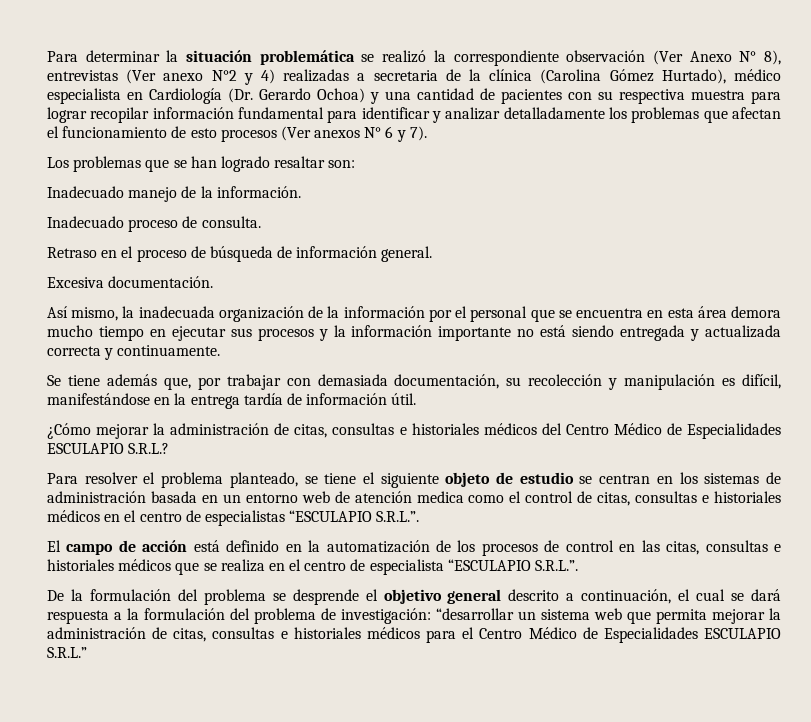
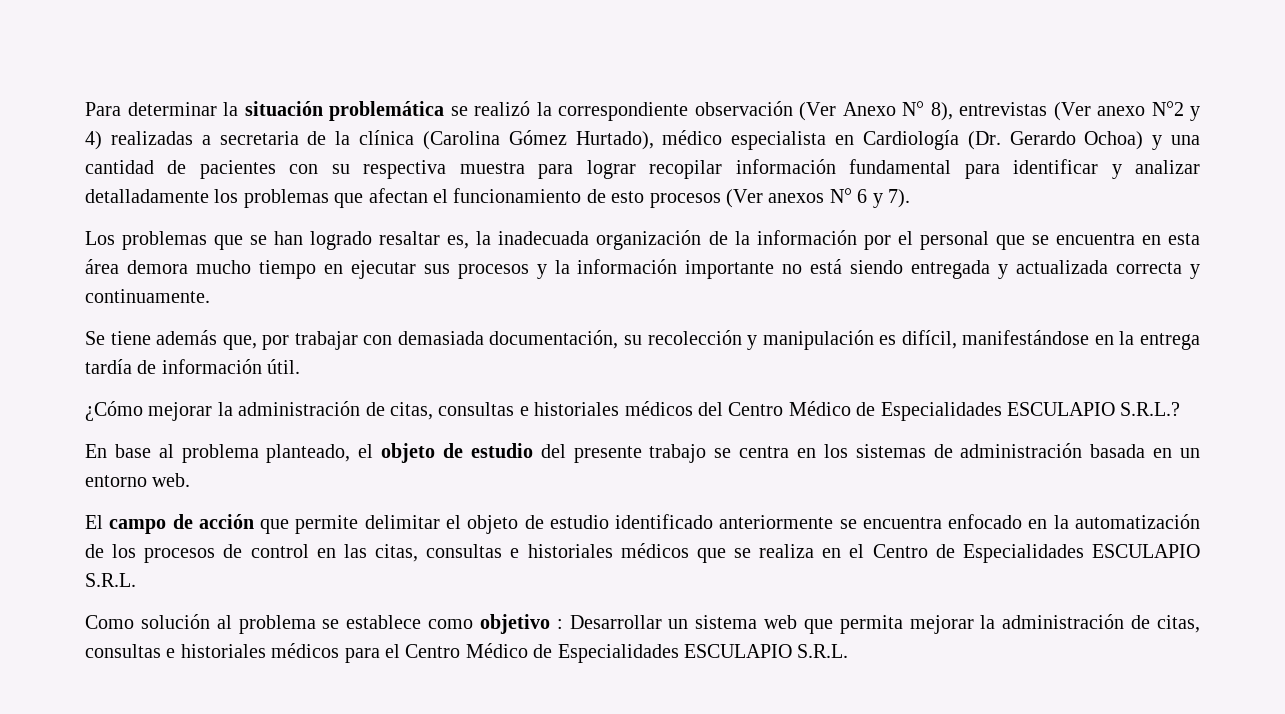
- Los problemas que se han logrado resaltar son:
- Inadecuado manejo de la información.
- Inadecuado proceso de consulta.
- Retraso en el proceso de búsqueda de información general.
- Excesiva documentación.
- Así mismo, la inadecuada organización de la información por el personal que se encuentra en esta área demora mucho tiempo en ejecutar sus procesos y la información importante no está siendo entregada y actualizada correcta y continuamente.
+ Los problemas que se han logrado resaltar es, la inadecuada organización de la información por el personal que se encuentra en esta área demora mucho tiempo en ejecutar sus procesos y la información importante no está siendo entregada y actualizada correcta y continuamente.
- Para resolver el problema planteado, se tiene el siguiente objeto de estudio se centran en los sistemas de administración basada en un entorno web de atención medica como el control de citas, consultas e historiales médicos en el centro de especialistas “ESCULAPIO S.R.L.”.
- El campo de acción está definido en la automatización de los procesos de control en las citas, consultas e historiales médicos que se realiza en el centro de especialista “ESCULAPIO S.R.L.”.
- De la formulación del problema se desprende el objetivo general descrito a continuación, el cual se dará respuesta a la formulación del problema de investigación: “desarrollar un sistema web que permita mejorar la administración de citas, consultas e historiales médicos para el Centro Médico de Especialidades ESCULAPIO S.R.L.”
+ En base al problema planteado, el objeto de estudio del presente trabajo se centra en los sistemas de administración basada en un entorno web.
+ El campo de acción que permite delimitar el objeto de estudio identificado anteriormente se encuentra enfocado en la automatización de los procesos de control en las citas, consultas e historiales médicos que se realiza en el Centro de Especialidades ESCULAPIO S.R.L.
+ Como solución al problema se establece como objetivo : Desarrollar un sistema web que permita mejorar la administración de citas, consultas e historiales médicos para el Centro Médico de Especialidades ESCULAPIO S.R.L.

